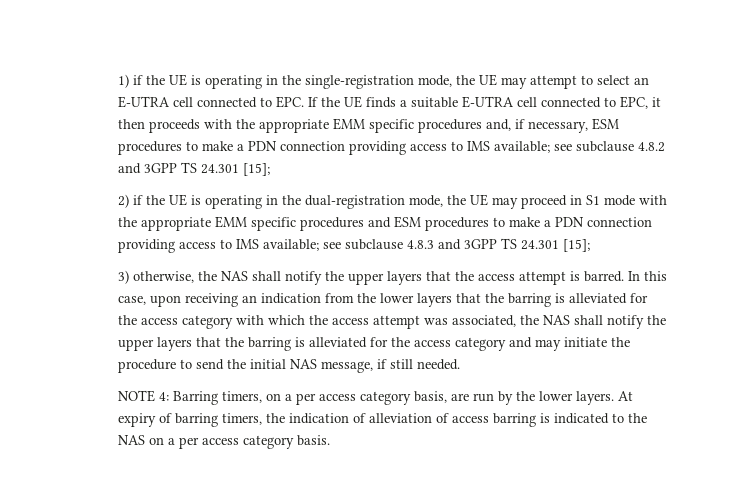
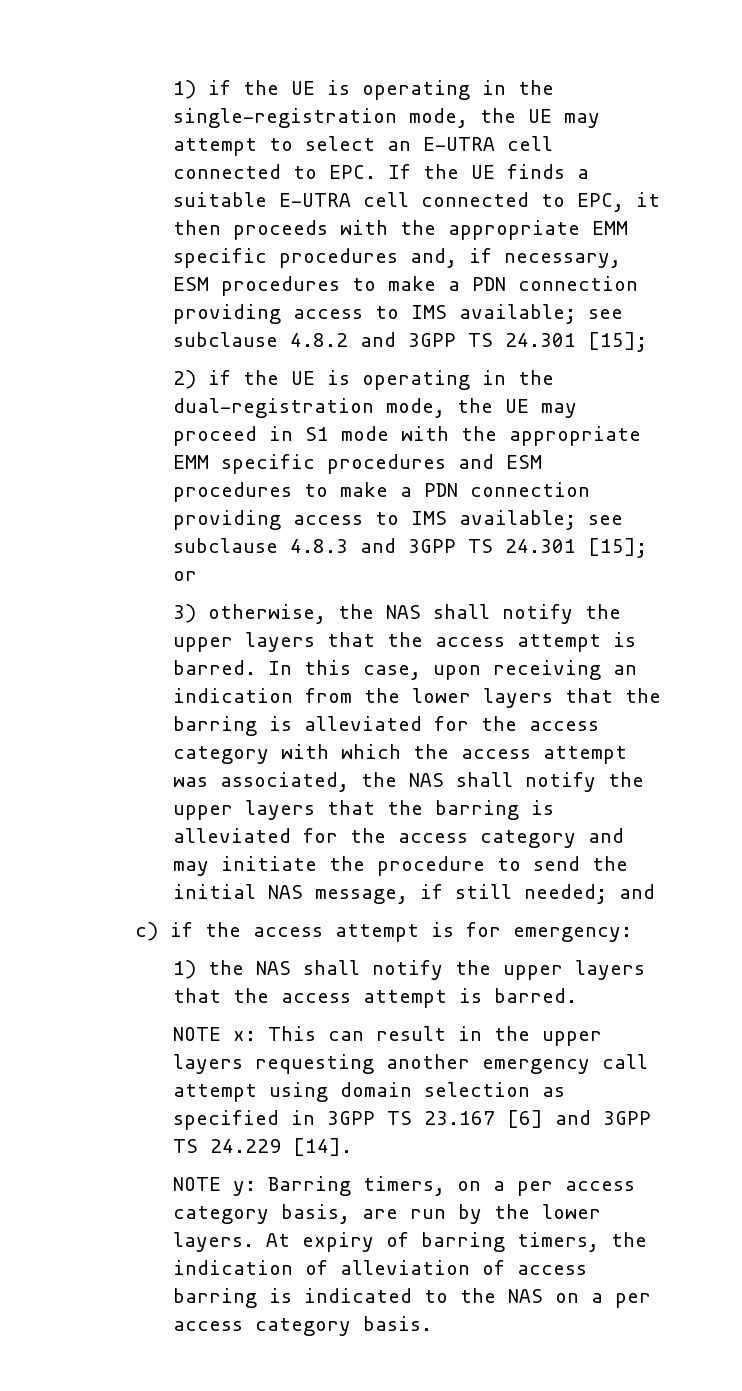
- 2) if the UE is operating in the dual-registration mode, the UE may proceed in S1 mode with the appropriate EMM specific procedures and ESM procedures to make a PDN connection providing access to IMS available; see subclause 4.8.3 and 3GPP TS 24.301 [15];
+ 2) if the UE is operating in the dual-registration mode, the UE may proceed in S1 mode with the appropriate EMM specific procedures and ESM procedures to make a PDN connection providing access to IMS available; see subclause 4.8.3 and 3GPP TS 24.301 [15]; or
- In this case, upon receiving an indication from the lower layers that the barring is alleviated for the access category with which the access attempt was associated, the NAS shall notify the upper layers that the barring is alleviated for the access category and may initiate the procedure to send the initial NAS message, if still needed.
- NOTE 4:
+ In this case, upon receiving an indication from the lower layers that the barring is alleviated for the access category with which the access attempt was associated, the NAS shall notify the upper layers that the barring is alleviated for the access category and may initiate the procedure to send the initial NAS message, if still needed; and
+ c) if the access attempt is for emergency:
+ 1) the NAS shall notify the upper layers that the access attempt is barred.
+ NOTE x: This can result in the upper layers requesting another emergency call attempt using domain selection as specified in 3GPP TS 23.167 [6] and 3GPP TS 24.229 [14].
+ NOTE y:

